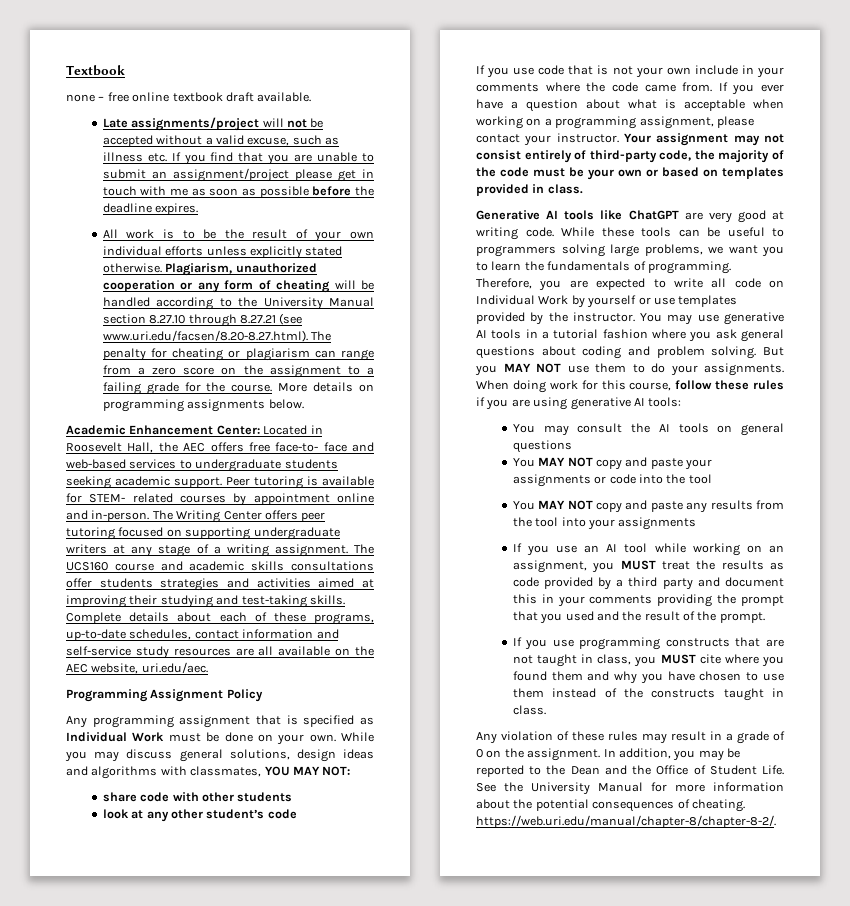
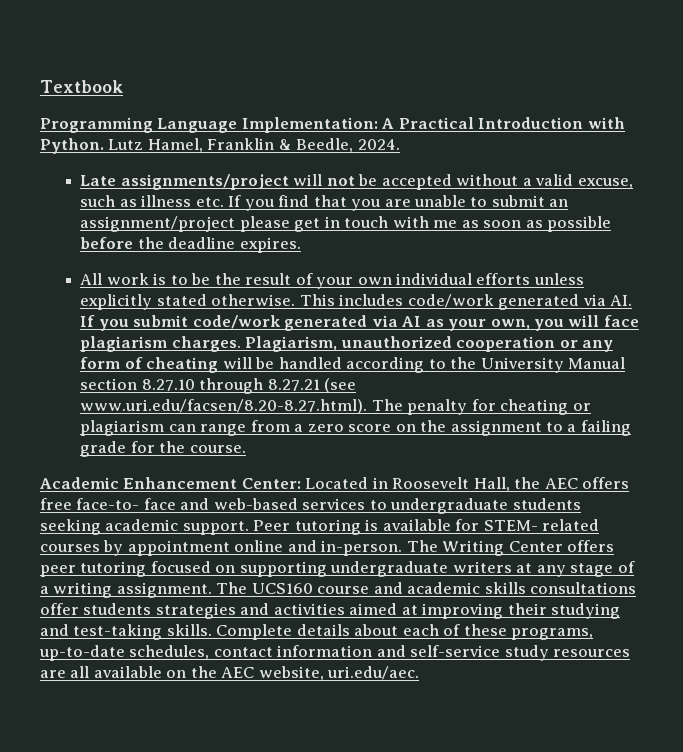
- none – free online textbook draft available.
+ Programming Language Implementation: A Practical Introduction with Python. Lutz Hamel, Franklin & Beedle, 2024.
+ This includes code/work generated via AI. If you submit code/work generated via AI as your own, you will face plagiarism charges.
- More details on programming assignments below.
- Programming Assignment Policy
- Any programming assignment that is specified as Individual Work must be done on your own. While you may discuss general solutions, design ideas and algorithms with classmates, YOU MAY NOT:
- share code with other students
- look at any other student’s code
- If you use code that is not your own include in your comments where the code came from. If you ever have a question about what is acceptable when working on a programming assignment, please contact your instructor. Your assignment may not consist entirely of third-party code, the majority of the code must be your own or based on templates provided in class.
- Generative AI tools like ChatGPT are very good at writing code. While these tools can be useful to programmers solving large problems, we want you to learn the fundamentals of programming. Therefore, you are expected to write all code on Individual Work by yourself or use templates provided by the instructor. You may use generative AI tools in a tutorial fashion where you ask general questions about coding and problem solving. But you MAY NOT use them to do your assignments. When doing work for this course, follow these rules if you are using generative AI tools:
- You may consult the AI tools on general questions
- You MAY NOT copy and paste your assignments or code into the tool
- You MAY NOT copy and paste any results from the tool into your assignments
- If you use an AI tool while working on an assignment, you MUST treat the results as code provided by a third party and document this in your comments providing the prompt that you used and the result of the prompt.
- If you use programming constructs that are not taught in class, you MUST cite where you found them and why you have chosen to use them instead of the constructs taught in class.
- Any violation of these rules may result in a grade of 0 on the assignment. In addition, you may be reported to the Dean and the Office of Student Life. See the University Manual for more information about the potential consequences of cheating. https://web.uri.edu/manual/chapter-8/chapter-8-2/.

